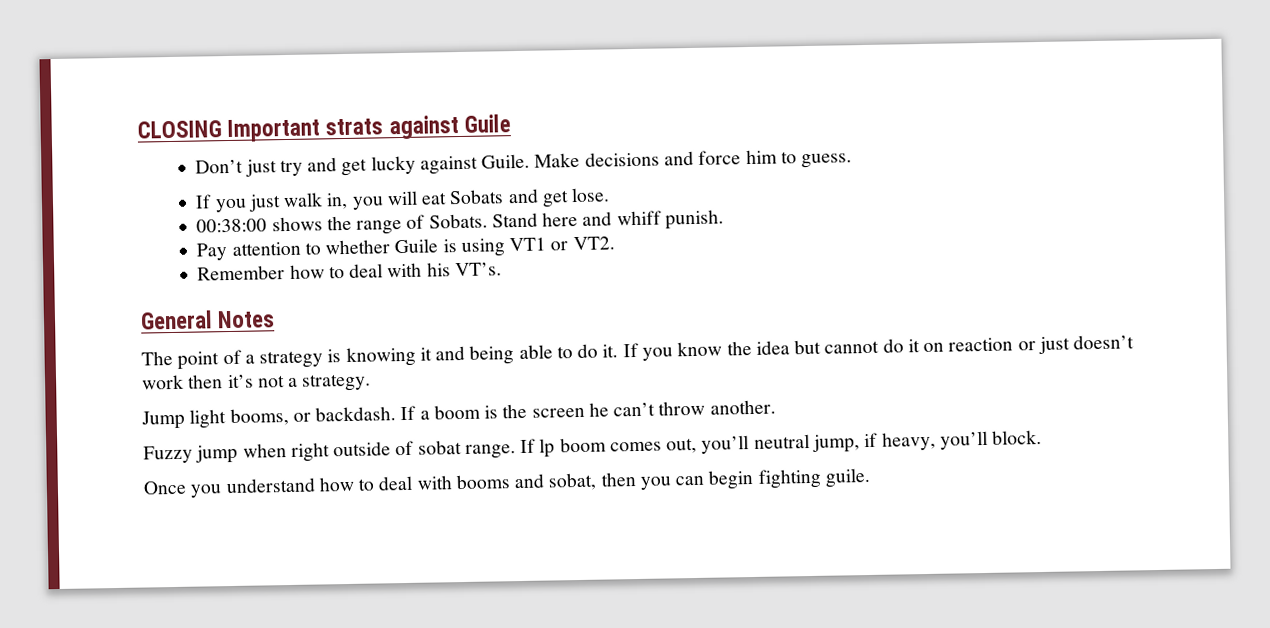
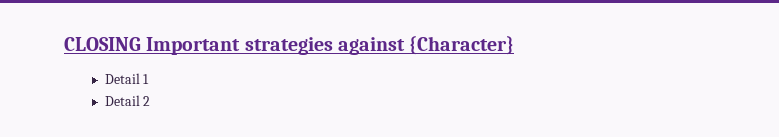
- CLOSING Important strats against Guile
- Don’t just try and get lucky against Guile. Make decisions and force him to guess.
- If you just walk in, you will eat Sobats and get lose.
- 00:38:00 shows the range of Sobats. Stand here and whiff punish.
- Pay attention to whether Guile is using VT1 or VT2.
- Remember how to deal with his VT’s.
- General Notes
- The point of a strategy is knowing it and being able to do it. If you know the idea but cannot do it on reaction or just doesn’t work then it’s not a strategy.
- Jump light booms, or backdash. If a boom is the screen he can’t throw another.
- Fuzzy jump when right outside of sobat range. If lp boom comes out, you’ll neutral jump, if heavy, you’ll block.
- Once you understand how to deal with booms and sobat, then you can begin fighting guile.
+ CLOSING Important strategies against {Character}
+ Detail 1
+ Detail 2

